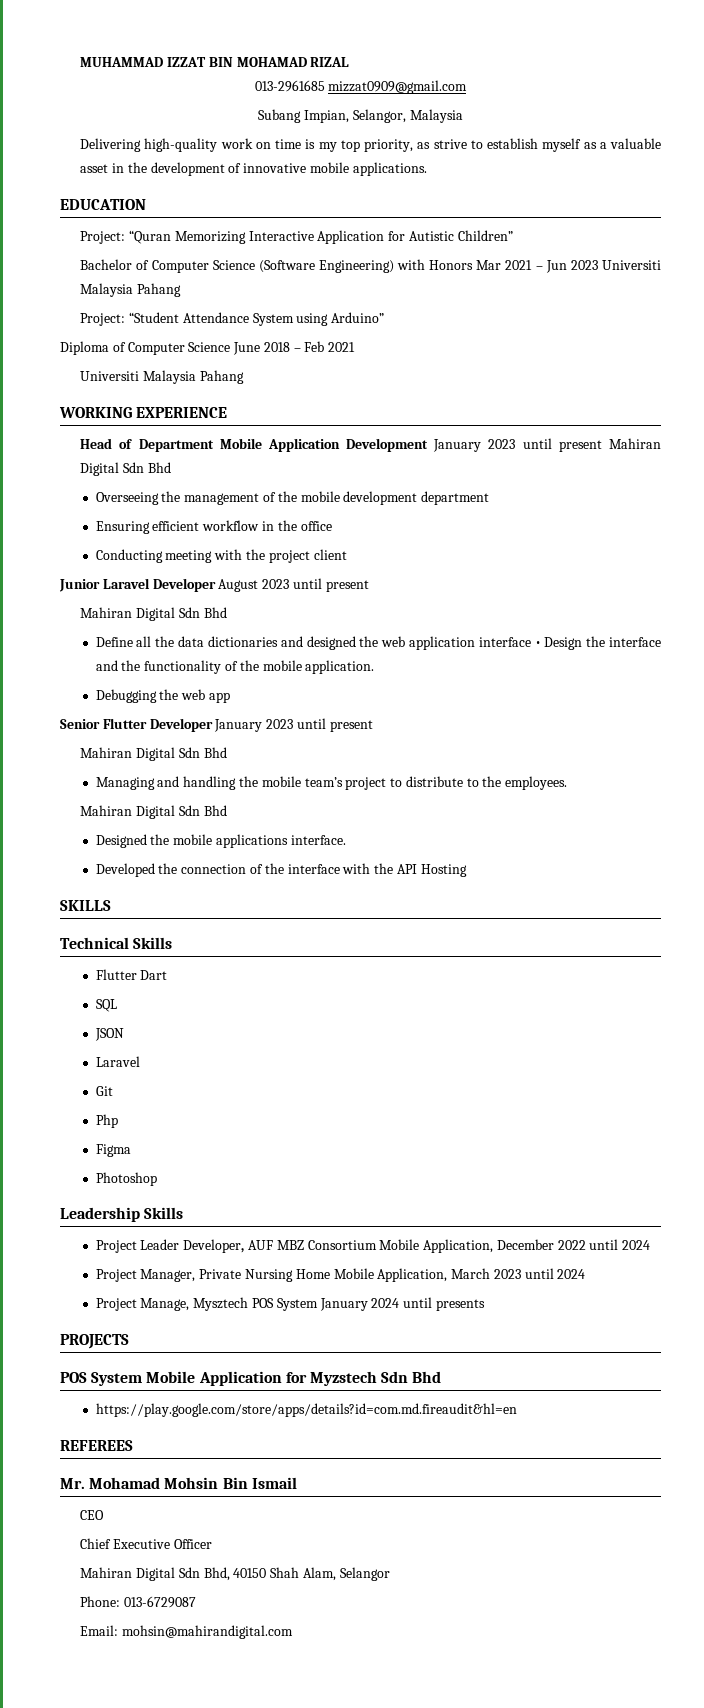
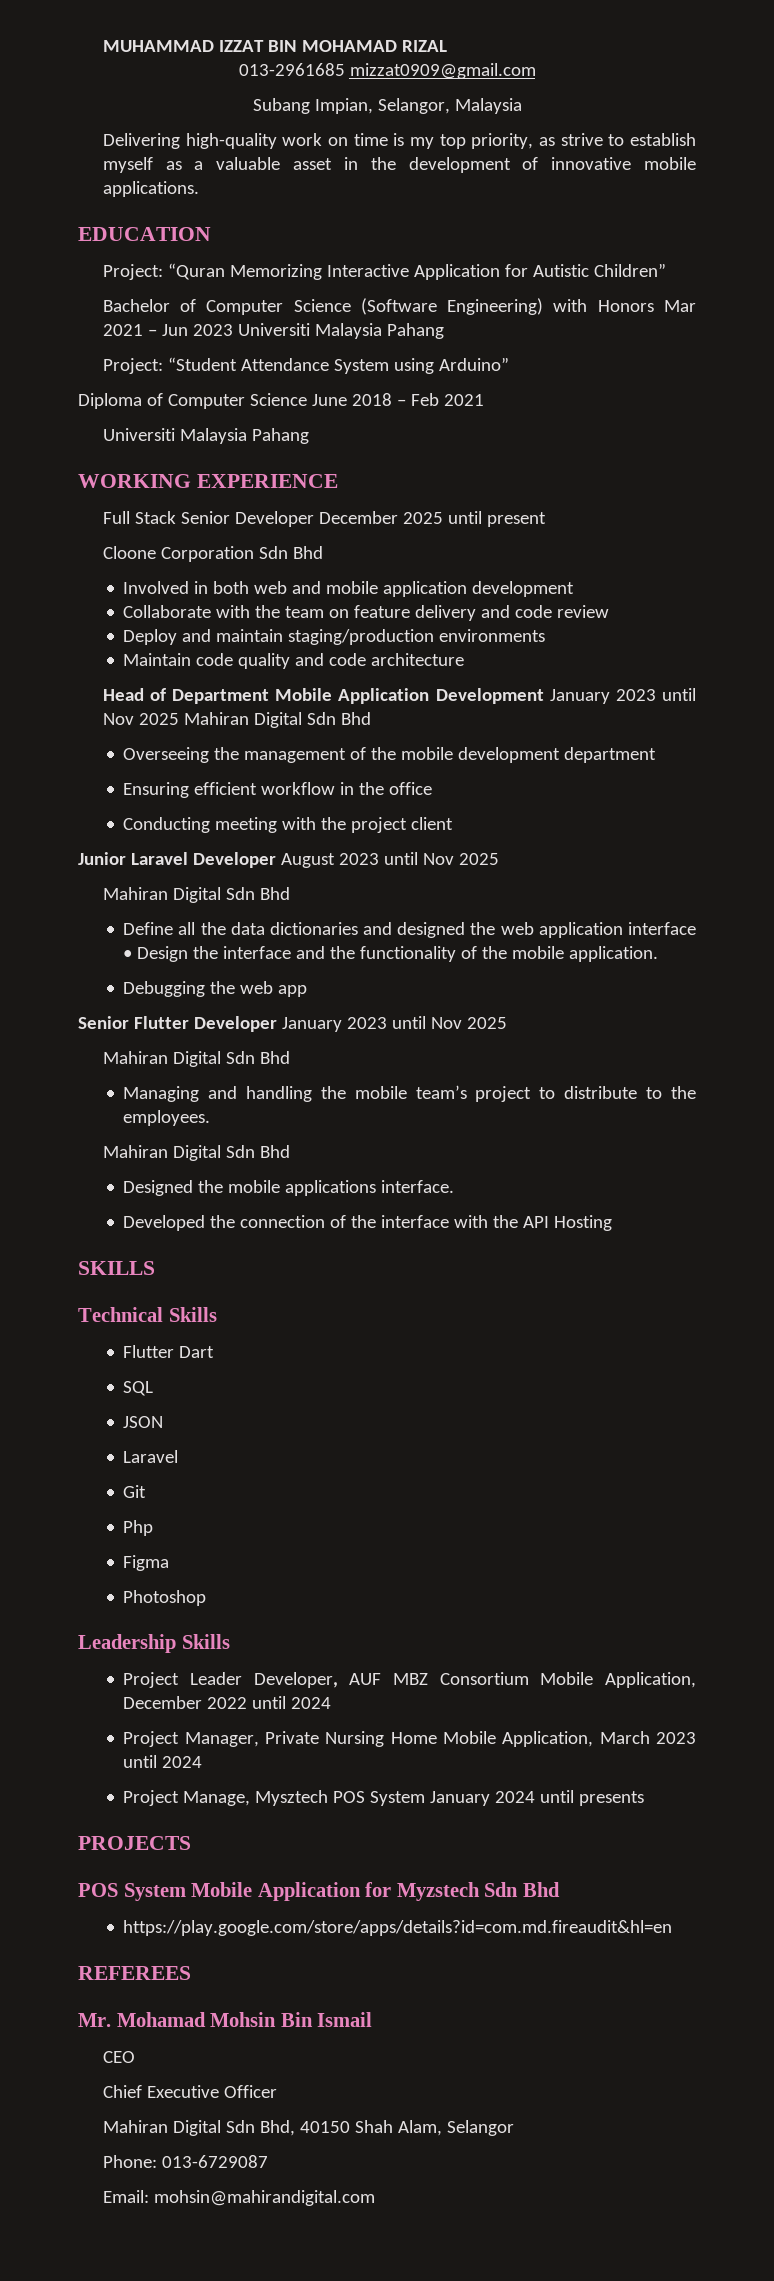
+ Full Stack Senior Developer December 2025 until present
+ Cloone Corporation Sdn Bhd
+ Involved in both web and mobile application development
+ Collaborate with the team on feature delivery and code review
+ Deploy and maintain staging/production environments
+ Maintain code quality and code architecture
- Head of Department Mobile Application Development January 2023 until present Mahiran Digital Sdn Bhd
+ Head of Department Mobile Application Development January 2023 until Nov 2025 Mahiran Digital Sdn Bhd
- Junior Laravel Developer August 2023 until present
+ Junior Laravel Developer August 2023 until Nov 2025
- Senior Flutter Developer January 2023 until present
+ Senior Flutter Developer January 2023 until Nov 2025

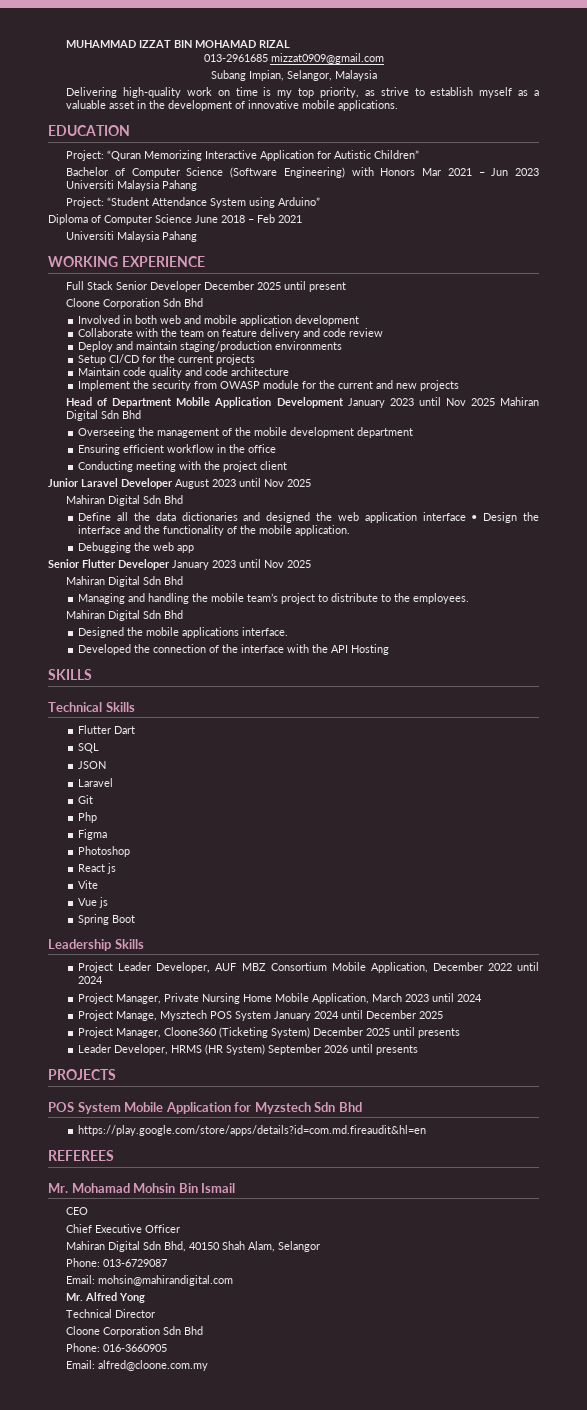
+ Setup CI/CD for the current projects
+ Implement the security from OWASP module for the current and new projects
+ React js
+ Vite
+ Vue js
+ Spring Boot
- Project Manage, Mysztech POS System January 2024 until presents
+ Project Manage, Mysztech POS System January 2024 until December 2025
+ Project Manager, Cloone360 (Ticketing System) December 2025 until presents
+ Leader Developer, HRMS (HR System) September 2026 until presents
+ Mr. Alfred Yong
+ Technical Director
+ Cloone Corporation Sdn Bhd
+ Phone: 016-3660905
+ Email: alfred@cloone.com.my

